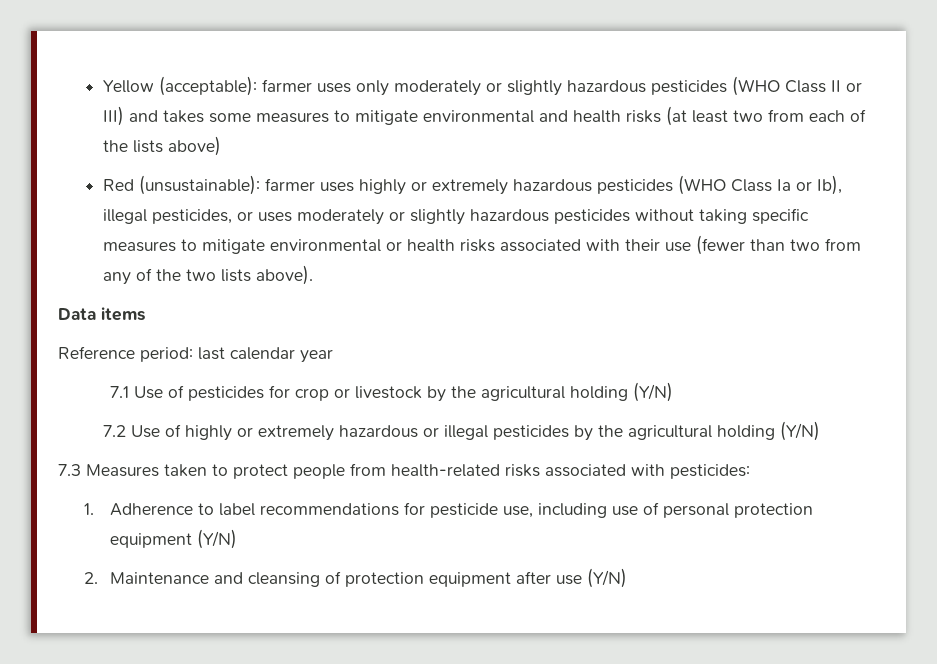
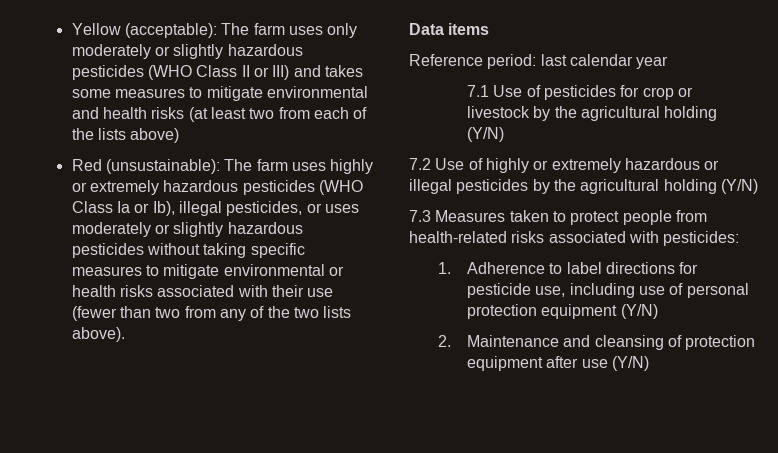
- Yellow (acceptable): farmer uses only moderately or slightly hazardous pesticides (WHO Class II or III) and takes some measures to mitigate environmental and health risks (at least two from each of the lists above)
+ Yellow (acceptable): The farm uses only moderately or slightly hazardous pesticides (WHO Class II or III) and takes some measures to mitigate environmental and health risks (at least two from each of the lists above)
- Red (unsustainable): farmer uses highly or extremely hazardous pesticides (WHO Class Ia or Ib), illegal pesticides, or uses moderately or slightly hazardous pesticides without taking specific measures to mitigate environmental or health risks associated with their use (fewer than two from any of the two lists above).
+ Red (unsustainable): The farm uses highly or extremely hazardous pesticides (WHO Class Ia or Ib), illegal pesticides, or uses moderately or slightly hazardous pesticides without taking specific measures to mitigate environmental or health risks associated with their use (fewer than two from any of the two lists above).
- 1. Adherence to label recommendations for pesticide use, including use of personal protection equipment (Y/N)
+ 1. Adherence to label directions for pesticide use, including use of personal protection equipment (Y/N)

